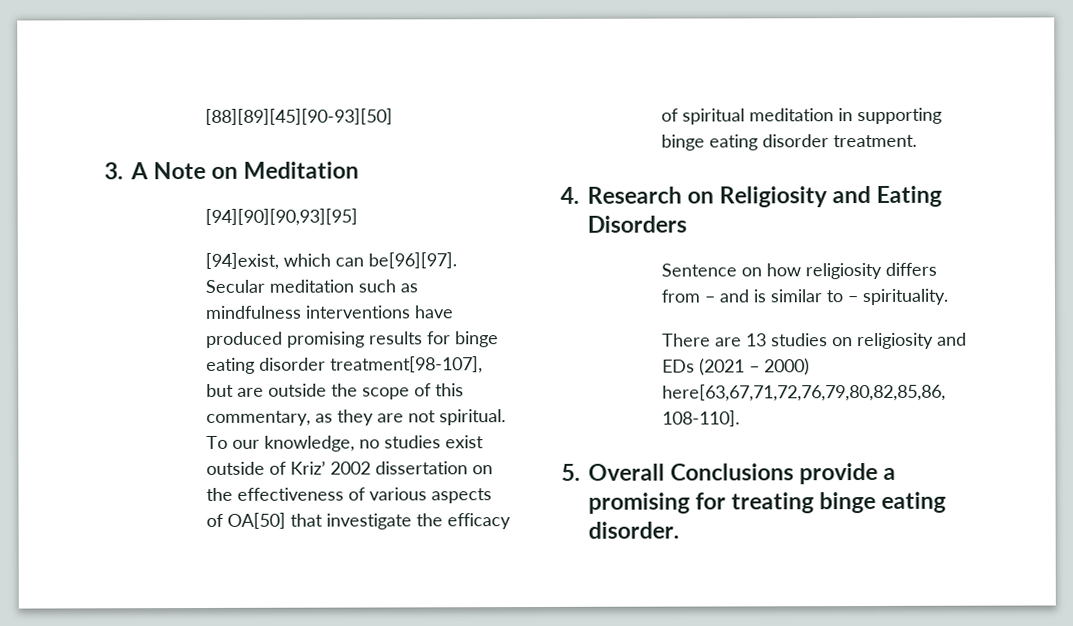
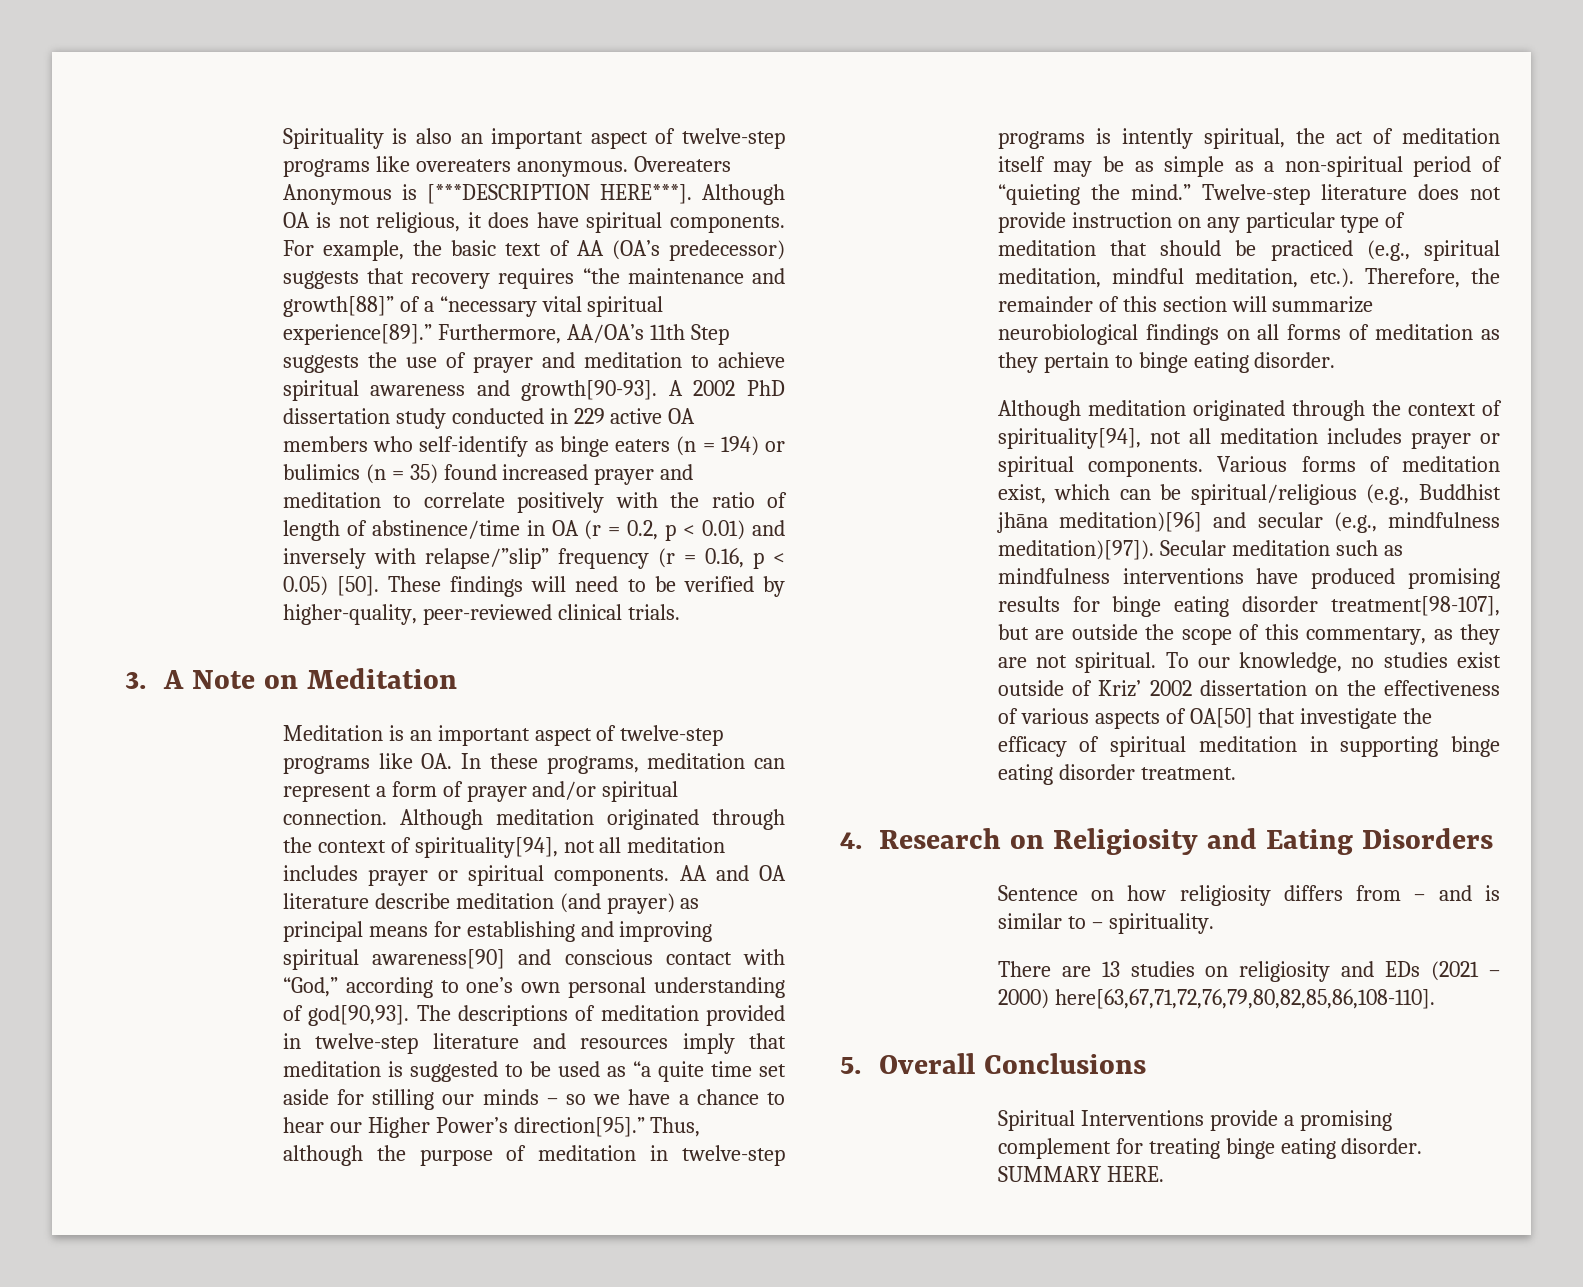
- [88][89][45][90-93][50]
+ Spirituality is also an important aspect of twelve-step programs like overeaters anonymous. Overeaters Anonymous is [***DESCRIPTION HERE***]. Although OA is not religious, it does have spiritual components. For example, the basic text of AA (OA’s predecessor) suggests that recovery requires “the maintenance and growth[88]” of a “necessary vital spiritual experience[89].” Furthermore, AA/OA’s 11th Step suggests the use of prayer and meditation to achieve spiritual awareness and growth[90-93]. A 2002 PhD dissertation study conducted in 229 active OA members who self-identify as binge eaters (n = 194) or bulimics (n = 35) found increased prayer and meditation to correlate positively with the ratio of length of abstinence/time in OA (r = 0.2, p < 0.01) and inversely with relapse/”slip” frequency (r = 0.16, p < 0.05) [50]. These findings will need to be verified by higher-quality, peer-reviewed clinical trials.
- [94][90][90,93][95]
- [94]exist, which can be[96][97].
+ Meditation is an important aspect of twelve-step programs like OA. In these programs, meditation can represent a form of prayer and/or spiritual connection. Although meditation originated through the context of spirituality[94], not all meditation includes prayer or spiritual components. AA and OA literature describe meditation (and prayer) as principal means for establishing and improving spiritual awareness[90] and conscious contact with “God,” according to one’s own personal understanding of god[90,93]. The descriptions of meditation provided in twelve-step literature and resources imply that meditation is suggested to be used as “a quite time set aside for stilling our minds – so we have a chance to hear our Higher Power’s direction[95].” Thus, although the purpose of meditation in twelve-step programs is intently spiritual, the act of meditation itself may be as simple as a non-spiritual period of “quieting the mind.” Twelve-step literature does not provide instruction on any particular type of meditation that should be practiced (e.g., spiritual meditation, mindful meditation, etc.). Therefore, the remainder of this section will summarize neurobiological findings on all forms of meditation as they pertain to binge eating disorder.
+ Although meditation originated through the context of spirituality[94], not all meditation includes prayer or spiritual components. Various forms of meditation exist, which can be spiritual/religious (e.g., Buddhist jhāna meditation)[96] and secular (e.g., mindfulness meditation)[97]).
- 5. Overall Conclusions provide a promising for treating binge eating disorder.
+ 5. Overall Conclusions
+ Spiritual Interventions provide a promising complement for treating binge eating disorder.
+ SUMMARY HERE.

